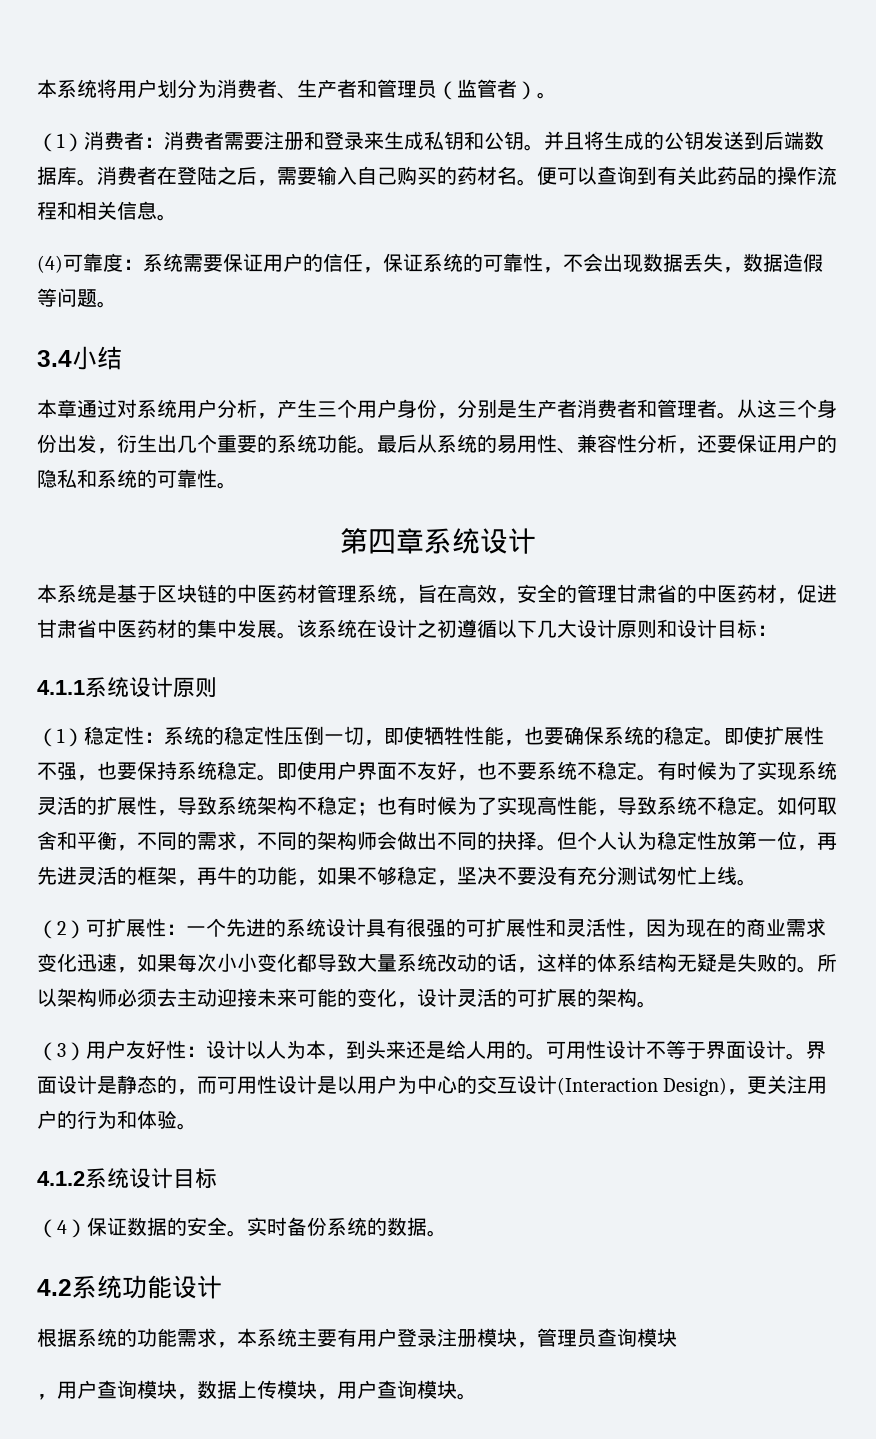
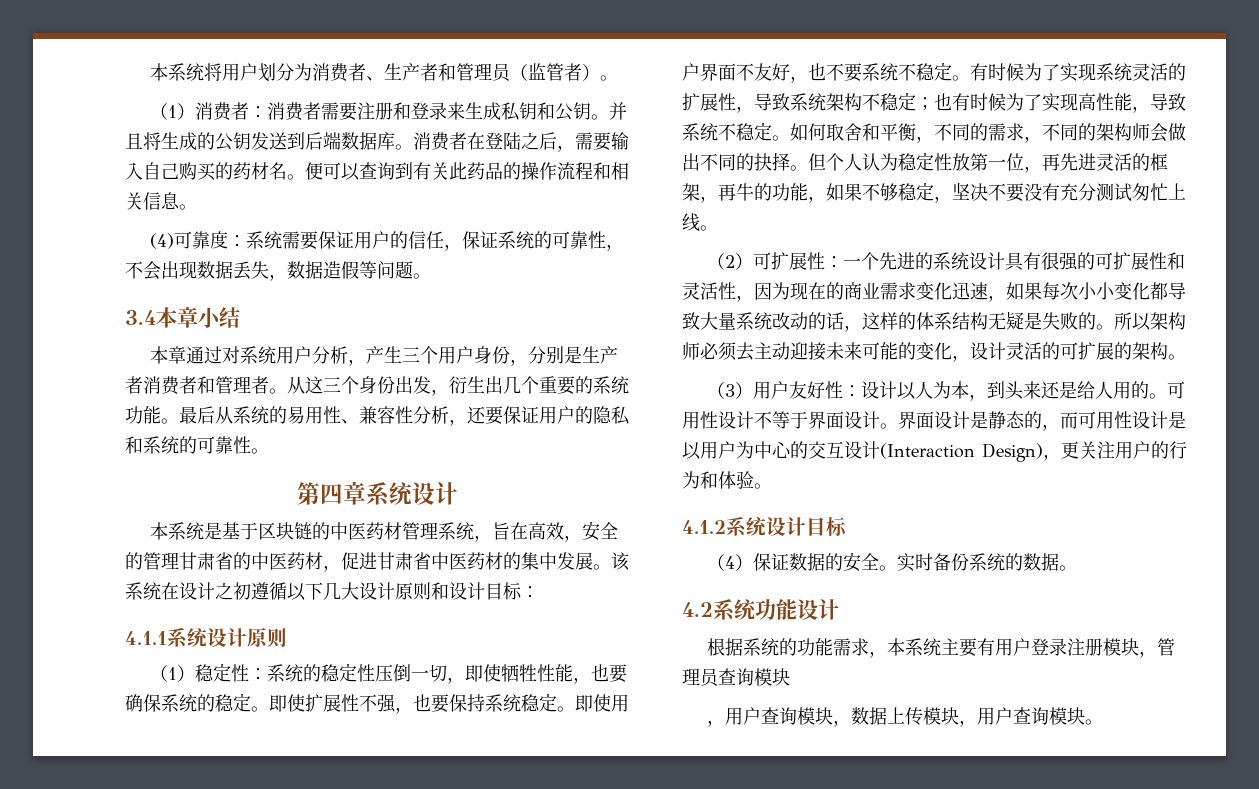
- 3.4小结
+ 3.4本章小结

